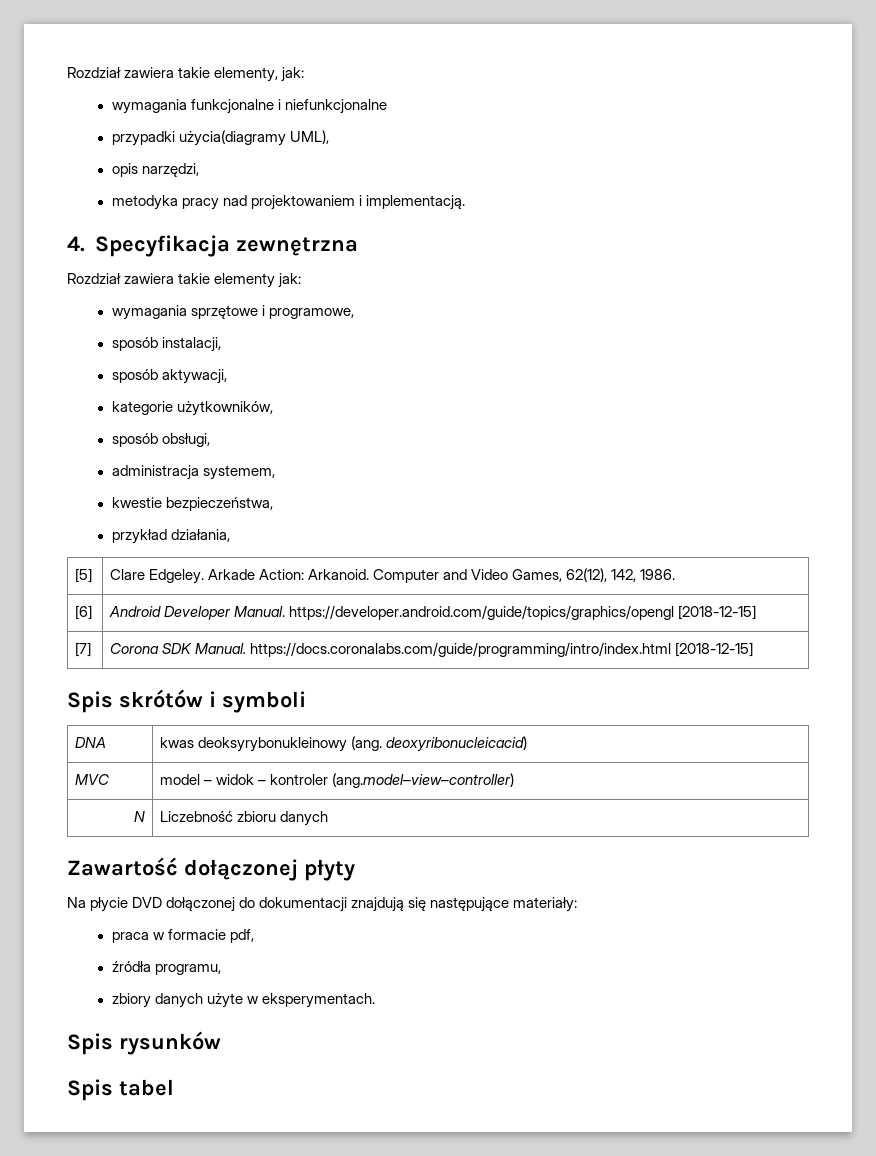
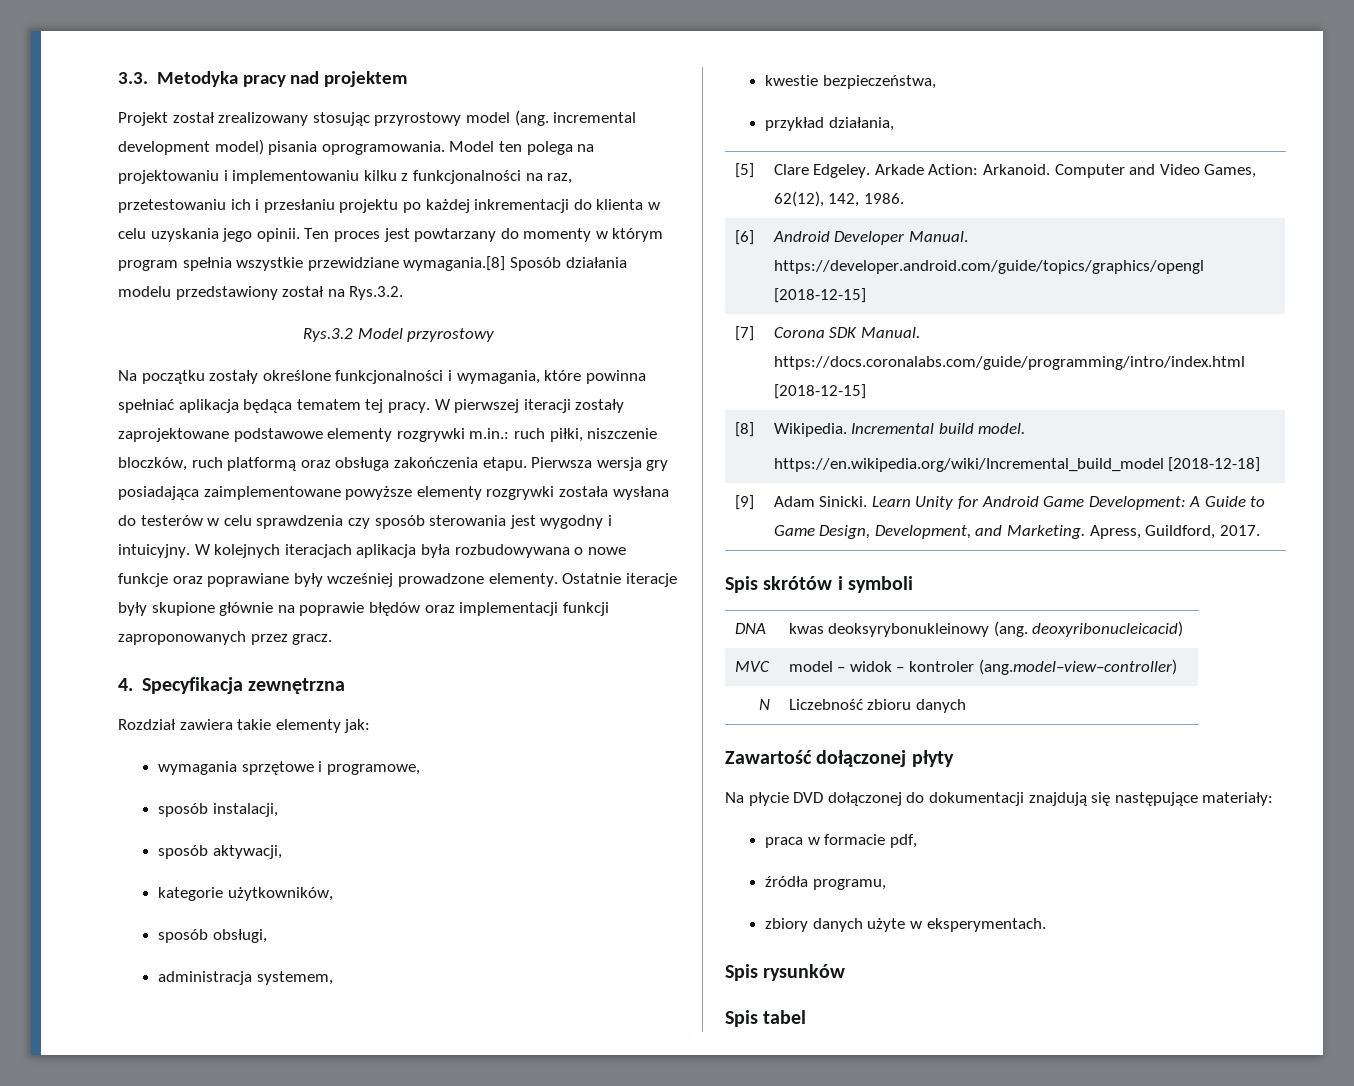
- Rozdział zawiera takie elementy, jak:
- wymagania funkcjonalne i niefunkcjonalne
- przypadki użycia(diagramy UML),
- opis narzędzi,
- metodyka pracy nad projektowaniem i implementacją.
+ 3.3. Metodyka pracy nad projektem
+ Projekt został zrealizowany stosując przyrostowy model (ang. incremental development model) pisania oprogramowania. Model ten polega na projektowaniu i implementowaniu kilku z funkcjonalności na raz, przetestowaniu ich i przesłaniu projektu po każdej inkrementacji do klienta w celu uzyskania jego opinii. Ten proces jest powtarzany do momenty w którym program spełnia wszystkie przewidziane wymagania.[8] Sposób działania modelu przedstawiony został na Rys.3.2.
+ Rys.3.2 Model przyrostowy
+ Na początku zostały określone funkcjonalności i wymagania, które powinna spełniać aplikacja będąca tematem tej pracy. W pierwszej iteracji zostały zaprojektowane podstawowe elementy rozgrywki m.in.: ruch piłki, niszczenie bloczków, ruch platformą oraz obsługa zakończenia etapu. Pierwsza wersja gry posiadająca zaimplementowane powyższe elementy rozgrywki została wysłana do testerów w celu sprawdzenia czy sposób sterowania jest wygodny i intuicyjny. W kolejnych iteracjach aplikacja była rozbudowywana o nowe funkcje oraz poprawiane były wcześniej prowadzone elementy. Ostatnie iteracje były skupione głównie na poprawie błędów oraz implementacji funkcji zaproponowanych przez gracz.
+ [8] | Wikipedia. Incremental build model.
+ https://en.wikipedia.org/wiki/Incremental_build_model [2018-12-18]
+ [9] | Adam Sinicki. Learn Unity for Android Game Development: A Guide to Game Design, Development, and Marketing. Apress, Guildford, 2017.

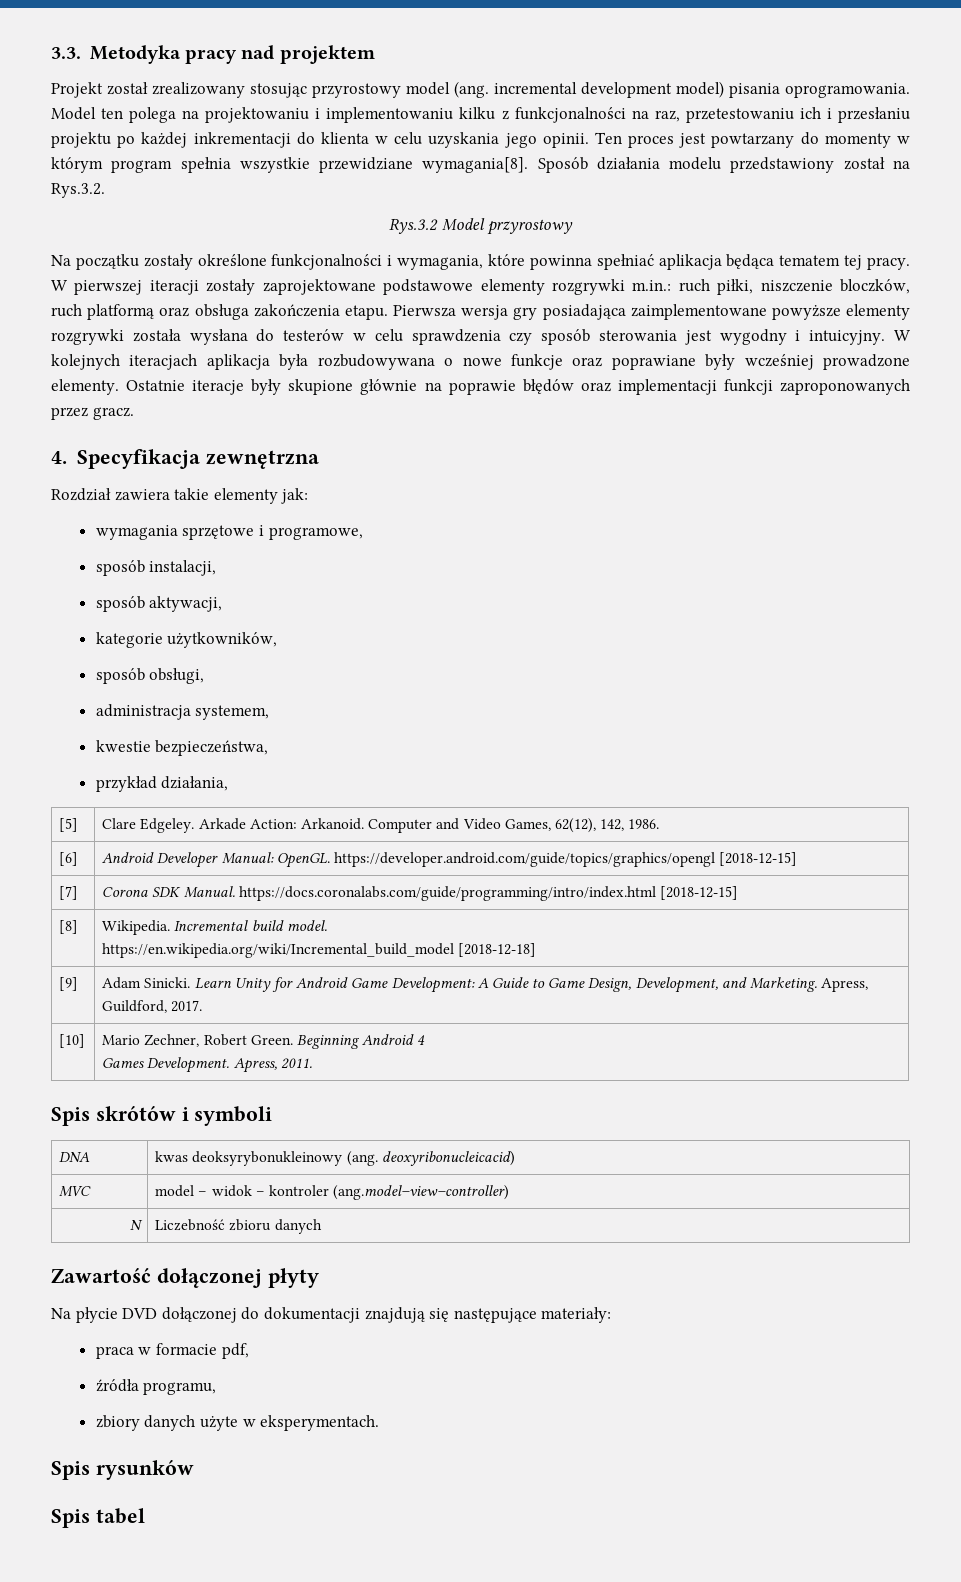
- Ten proces jest powtarzany do momenty w którym program spełnia wszystkie przewidziane wymagania.[8] Sposób działania modelu przedstawiony został na Rys.3.2.
+ Ten proces jest powtarzany do momenty w którym program spełnia wszystkie przewidziane wymagania[8]. Sposób działania modelu przedstawiony został na Rys.3.2.
- [6] | Android Developer Manual. https://developer.android.com/guide/topics/graphics/opengl [2018-12-15]
+ [6] | Android Developer Manual: OpenGL. https://developer.android.com/guide/topics/graphics/opengl [2018-12-15]
+ [10] | Mario Zechner, Robert Green. Beginning Android 4
+ Games Development. Apress, 2011.

